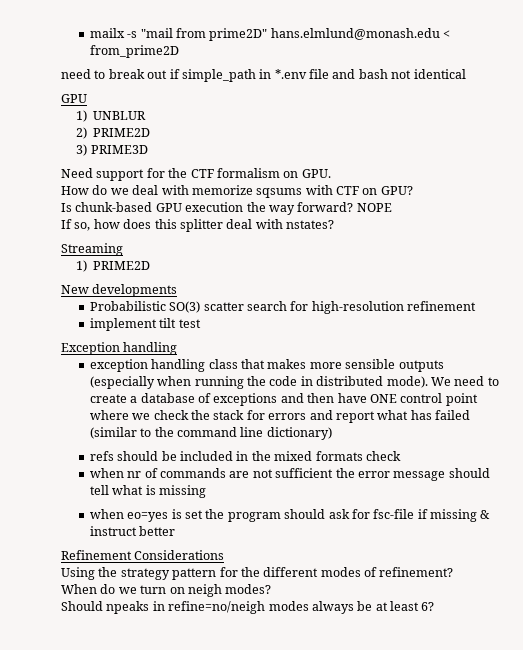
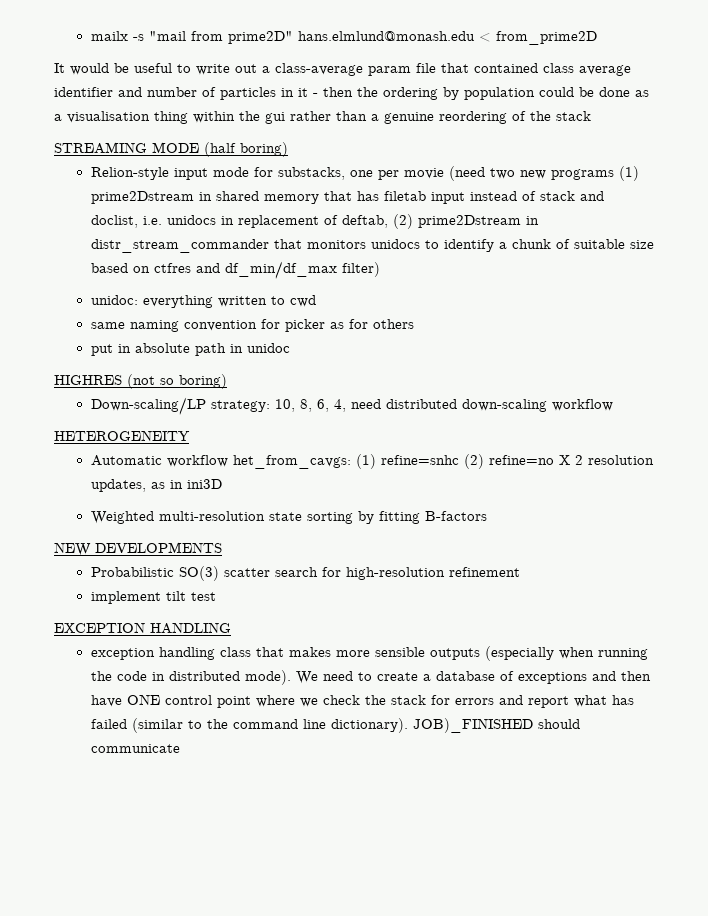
- need to break out if simple_path in *.env file and bash not identical
- GPU
- 1) UNBLUR
- 2) PRIME2D
- 3) PRIME3D
- Need support for the CTF formalism on GPU.
- How do we deal with memorize sqsums with CTF on GPU?
- Is chunk-based GPU execution the way forward? NOPE
- If so, how does this splitter deal with nstates?
- Streaming
- 1) PRIME2D
- New developments
+ It would be useful to write out a class-average param file that contained class average identifier and number of particles in it - then the ordering by population could be done as a visualisation thing within the gui rather than a genuine reordering of the stack
+ STREAMING MODE (half boring)
+ Relion-style input mode for substacks, one per movie (need two new programs (1) prime2Dstream in shared memory that has filetab input instead of stack and doclist, i.e. unidocs in replacement of deftab, (2) prime2Dstream in distr_stream_commander that monitors unidocs to identify a chunk of suitable size based on ctfres and df_min/df_max filter)
+ unidoc: everything written to cwd
+ same naming convention for picker as for others
+ put in absolute path in unidoc
+ HIGHRES (not so boring)
+ Down-scaling/LP strategy: 10, 8, 6, 4, need distributed down-scaling workflow
+ HETEROGENEITY
+ Automatic workflow het_from_cavgs: (1) refine=snhc (2) refine=no X 2 resolution updates, as in ini3D
+ Weighted multi-resolution state sorting by fitting B-factors
+ NEW DEVELOPMENTS
- Exception handling
+ EXCEPTION HANDLING
- We need to create a database of exceptions and then have ONE control point where we check the stack for errors and report what has failed (similar to the command line dictionary)
- refs should be included in the mixed formats check
- when nr of commands are not sufficient the error message should tell what is missing
- when eo=yes is set the program should ask for fsc-file if missing & instruct better
- Refinement Considerations
- Using the strategy pattern for the different modes of refinement?
- When do we turn on neigh modes?
- Should npeaks in refine=no/neigh modes always be at least 6?
+ We need to create a database of exceptions and then have ONE control point where we check the stack for errors and report what has failed (similar to the command line dictionary). JOB)_FINISHED should communicate

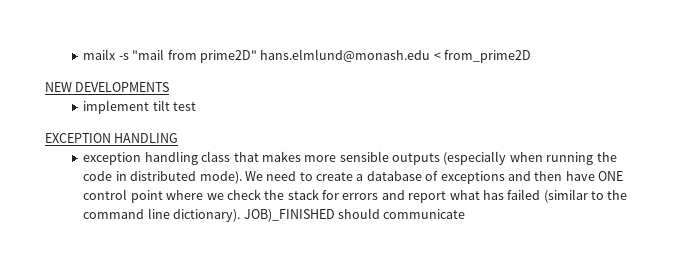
- It would be useful to write out a class-average param file that contained class average identifier and number of particles in it - then the ordering by population could be done as a visualisation thing within the gui rather than a genuine reordering of the stack
- STREAMING MODE (half boring)
- Relion-style input mode for substacks, one per movie (need two new programs (1) prime2Dstream in shared memory that has filetab input instead of stack and doclist, i.e. unidocs in replacement of deftab, (2) prime2Dstream in distr_stream_commander that monitors unidocs to identify a chunk of suitable size based on ctfres and df_min/df_max filter)
- unidoc: everything written to cwd
- same naming convention for picker as for others
- put in absolute path in unidoc
- HIGHRES (not so boring)
- Down-scaling/LP strategy: 10, 8, 6, 4, need distributed down-scaling workflow
- HETEROGENEITY
- Automatic workflow het_from_cavgs: (1) refine=snhc (2) refine=no X 2 resolution updates, as in ini3D
- Weighted multi-resolution state sorting by fitting B-factors
  NEW DEVELOPMENTS
- Probabilistic SO(3) scatter search for high-resolution refinement

